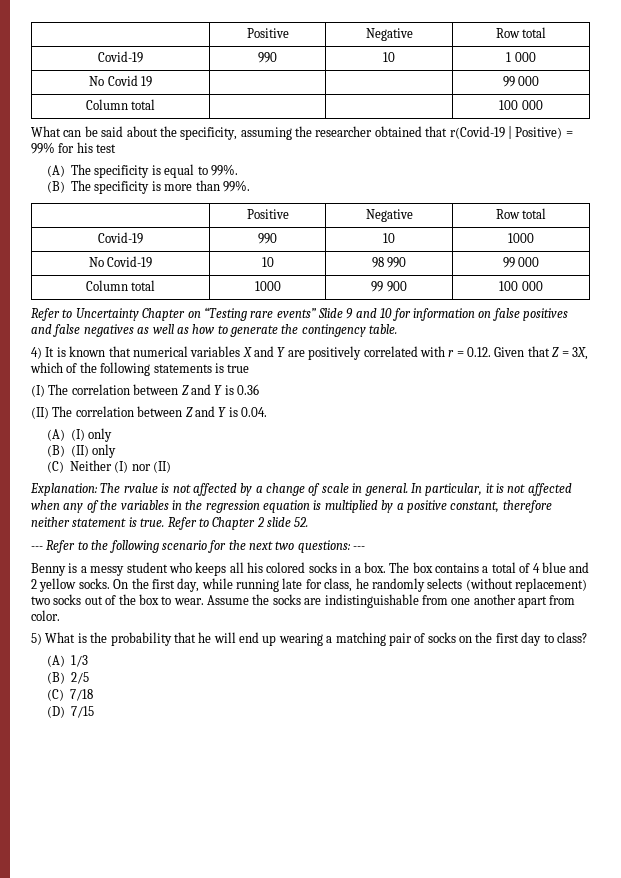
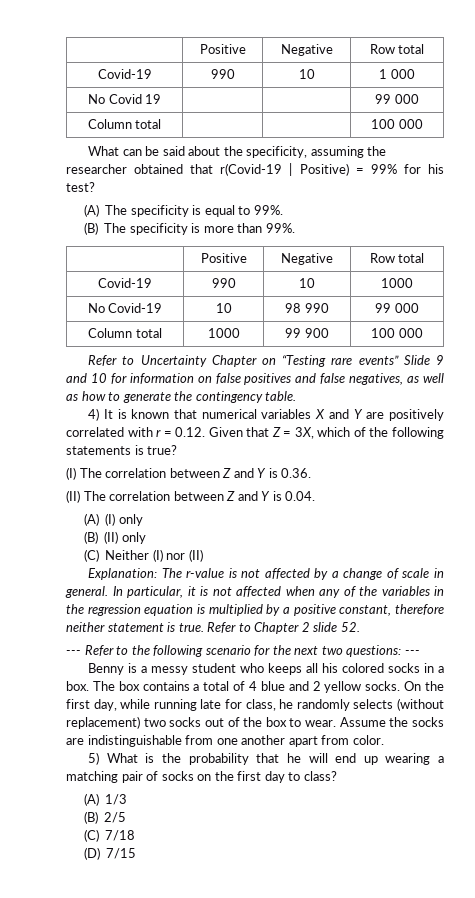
- What can be said about the specificity, assuming the researcher obtained that r(Covid-19 | Positive) = 99% for his test
+ What can be said about the specificity, assuming the researcher obtained that r(Covid-19 | Positive) = 99% for his test?
- Refer to Uncertainty Chapter on “Testing rare events” Slide 9 and 10 for information on false positives and false negatives as well as how to generate the contingency table.
+ Refer to Uncertainty Chapter on “Testing rare events” Slide 9 and 10 for information on false positives and false negatives, as well as how to generate the contingency table.
- 4) It is known that numerical variables X and Y are positively correlated with r = 0.12. Given that Z = 3X, which of the following statements is true
+ 4) It is known that numerical variables X and Y are positively correlated with r = 0.12. Given that Z = 3X, which of the following statements is true?
- (I) The correlation between Z and Y is 0.36
+ (I) The correlation between Z and Y is 0.36.
- Explanation: The rvalue is not affected by a change of scale in general.
+ Explanation: The r-value is not affected by a change of scale in general.

